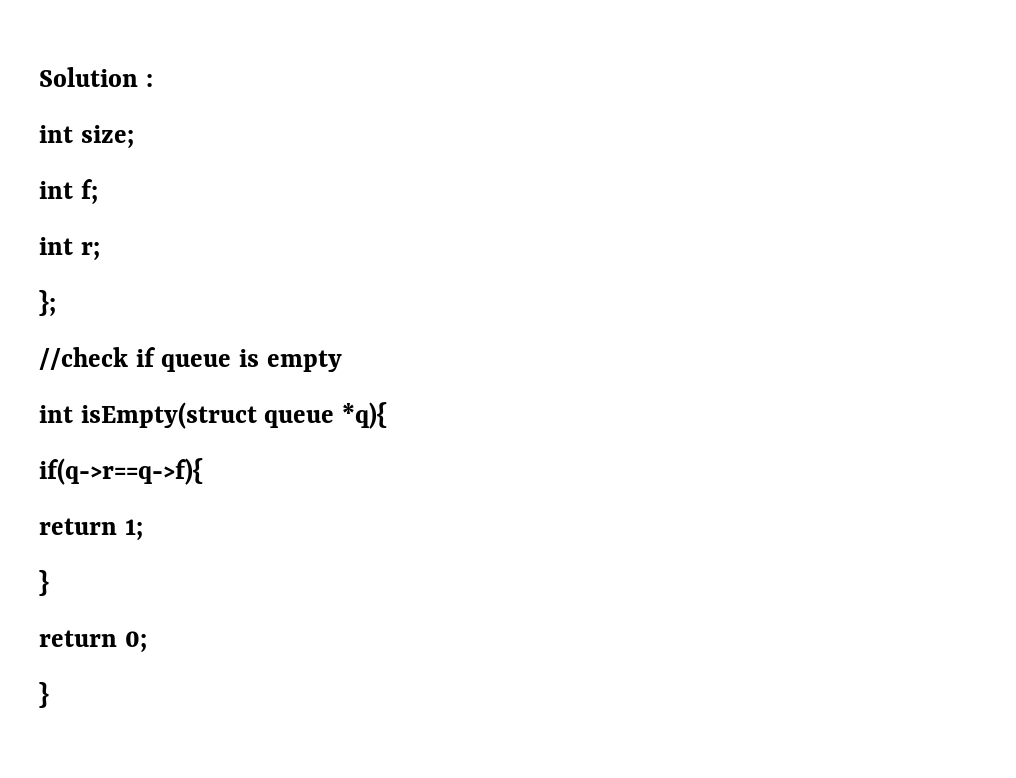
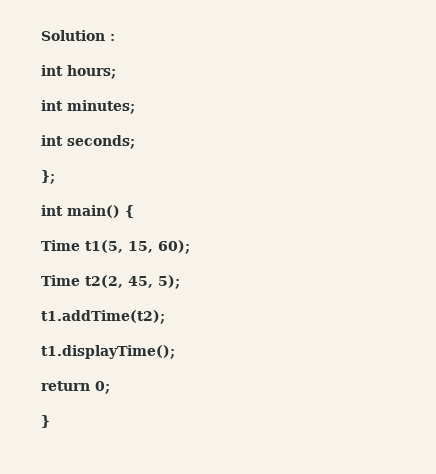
- int size;
- int f;
- int r;
+ int hours;
+ int minutes;
+ int seconds;
- //check if queue is empty
- int isEmpty(struct queue *q){
- if(q->r==q->f){
- return 1;
- }
+ int main() {
+ Time t1(5, 15, 60);
+ Time t2(2, 45, 5);
+ t1.addTime(t2);
+ t1.displayTime();

